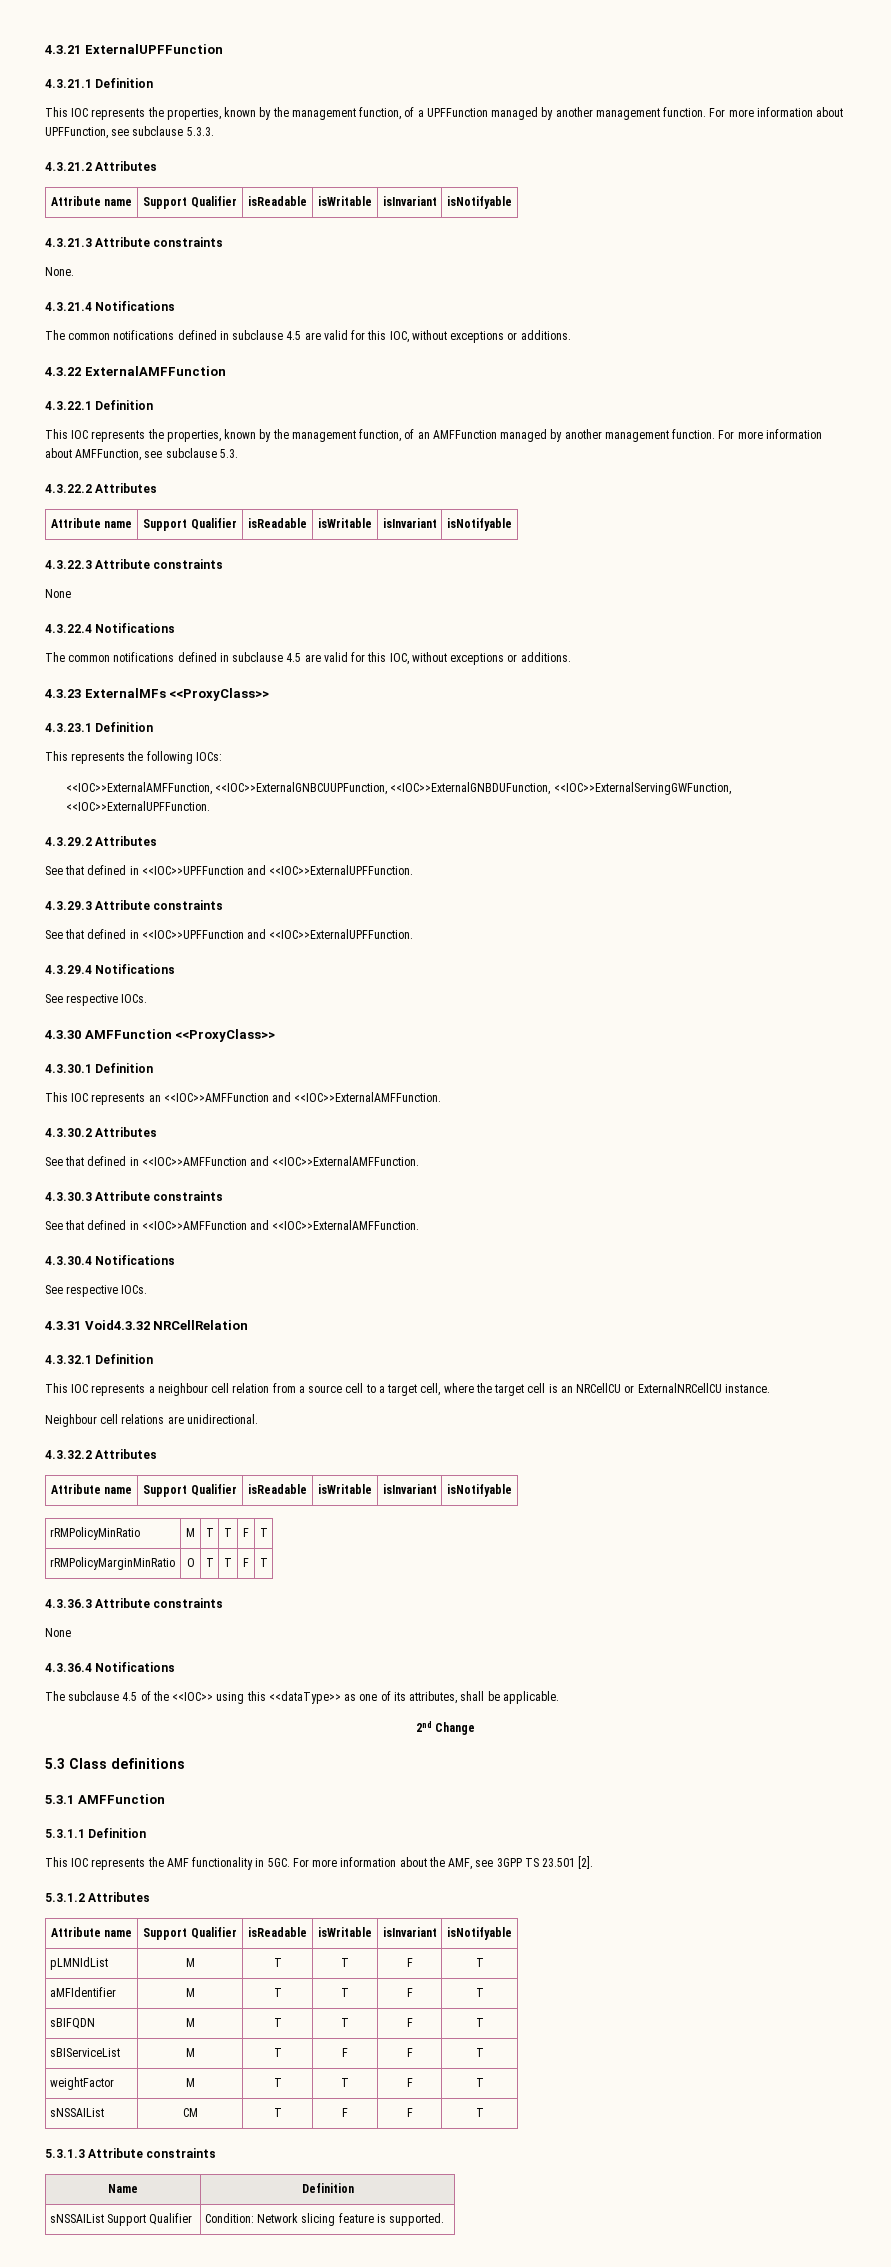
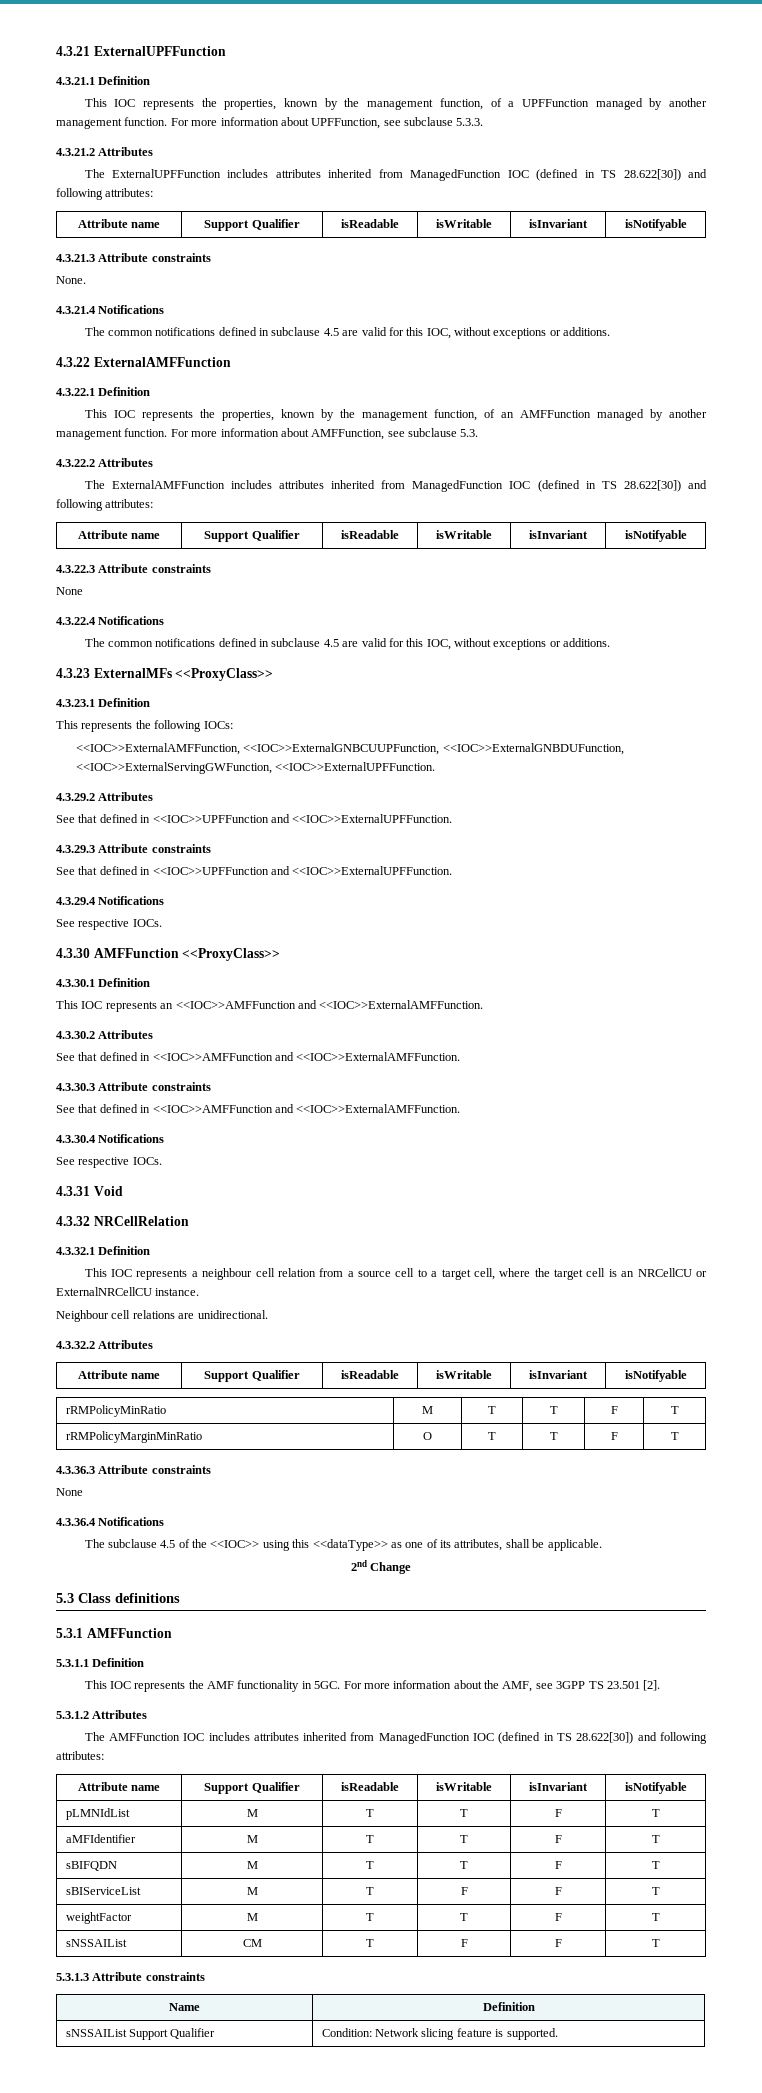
+ The ExternalUPFFunction includes attributes inherited from ManagedFunction IOC (defined in TS 28.622[30]) and following attributes:
+ The ExternalAMFFunction includes attributes inherited from ManagedFunction IOC (defined in TS 28.622[30]) and following attributes:
- 4.3.31 Void4.3.32 NRCellRelation
+ 4.3.31 Void
+ 4.3.32 NRCellRelation
+ The AMFFunction IOC includes attributes inherited from ManagedFunction IOC (defined in TS 28.622[30]) and following attributes:

